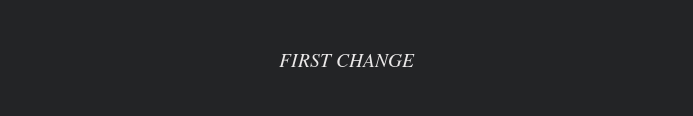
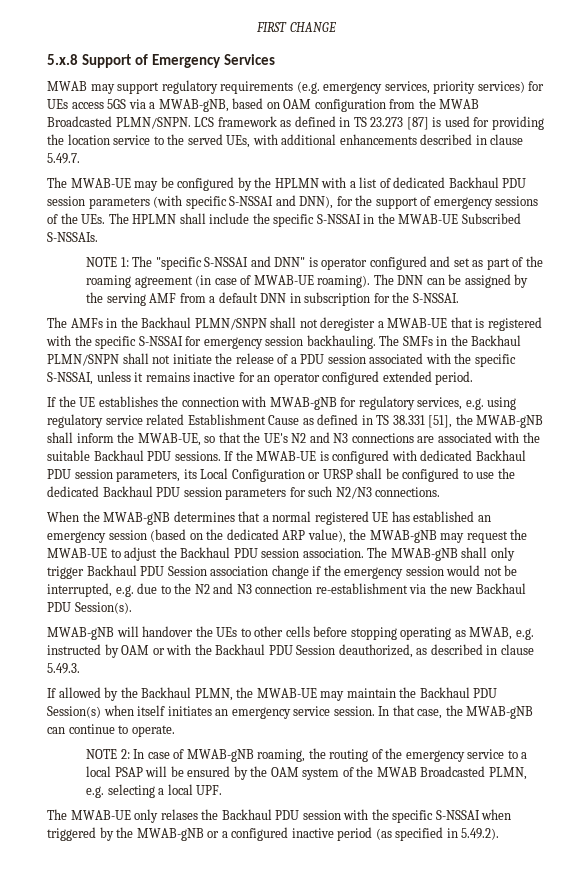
+ 5.x.8 Support of Emergency Services
+ MWAB may support regulatory requirements (e.g. emergency services, priority services) for UEs access 5GS via a MWAB-gNB, based on OAM configuration from the MWAB Broadcasted PLMN/SNPN. LCS framework as defined in TS 23.273 [87] is used for providing the location service to the served UEs, with additional enhancements described in clause 5.49.7.
+ The MWAB-UE may be configured by the HPLMN with a list of dedicated Backhaul PDU session parameters (with specific S-NSSAI and DNN), for the support of emergency sessions of the UEs. The HPLMN shall include the specific S-NSSAI in the MWAB-UE Subscribed S-NSSAIs.
+ NOTE 1: The "specific S-NSSAI and DNN" is operator configured and set as part of the roaming agreement (in case of MWAB-UE roaming). The DNN can be assigned by the serving AMF from a default DNN in subscription for the S-NSSAI.
+ The AMFs in the Backhaul PLMN/SNPN shall not deregister a MWAB-UE that is registered with the specific S-NSSAI for emergency session backhauling. The SMFs in the Backhaul PLMN/SNPN shall not initiate the release of a PDU session associated with the specific S-NSSAI, unless it remains inactive for an operator configured extended period.
+ If the UE establishes the connection with MWAB-gNB for regulatory services, e.g. using regulatory service related Establishment Cause as defined in TS 38.331 [51], the MWAB-gNB shall inform the MWAB-UE, so that the UE's N2 and N3 connections are associated with the suitable Backhaul PDU sessions. If the MWAB-UE is configured with dedicated Backhaul PDU session parameters, its Local Configuration or URSP shall be configured to use the dedicated Backhaul PDU session parameters for such N2/N3 connections.
+ When the MWAB-gNB determines that a normal registered UE has established an emergency session (based on the dedicated ARP value), the MWAB-gNB may request the MWAB-UE to adjust the Backhaul PDU session association. The MWAB-gNB shall only trigger Backhaul PDU Session association change if the emergency session would not be interrupted, e.g. due to the N2 and N3 connection re-establishment via the new Backhaul PDU Session(s).
+ MWAB-gNB will handover the UEs to other cells before stopping operating as MWAB, e.g. instructed by OAM or with the Backhaul PDU Session deauthorized, as described in clause 5.49.3.
+ If allowed by the Backhaul PLMN, the MWAB-UE may maintain the Backhaul PDU Session(s) when itself initiates an emergency service session. In that case, the MWAB-gNB can continue to operate.
+ NOTE 2: In case of MWAB-gNB roaming, the routing of the emergency service to a local PSAP will be ensured by the OAM system of the MWAB Broadcasted PLMN, e.g. selecting a local UPF.
+ The MWAB-UE only relases the Backhaul PDU session with the specific S-NSSAI when triggered by the MWAB-gNB or a configured inactive period (as specified in 5.49.2).

